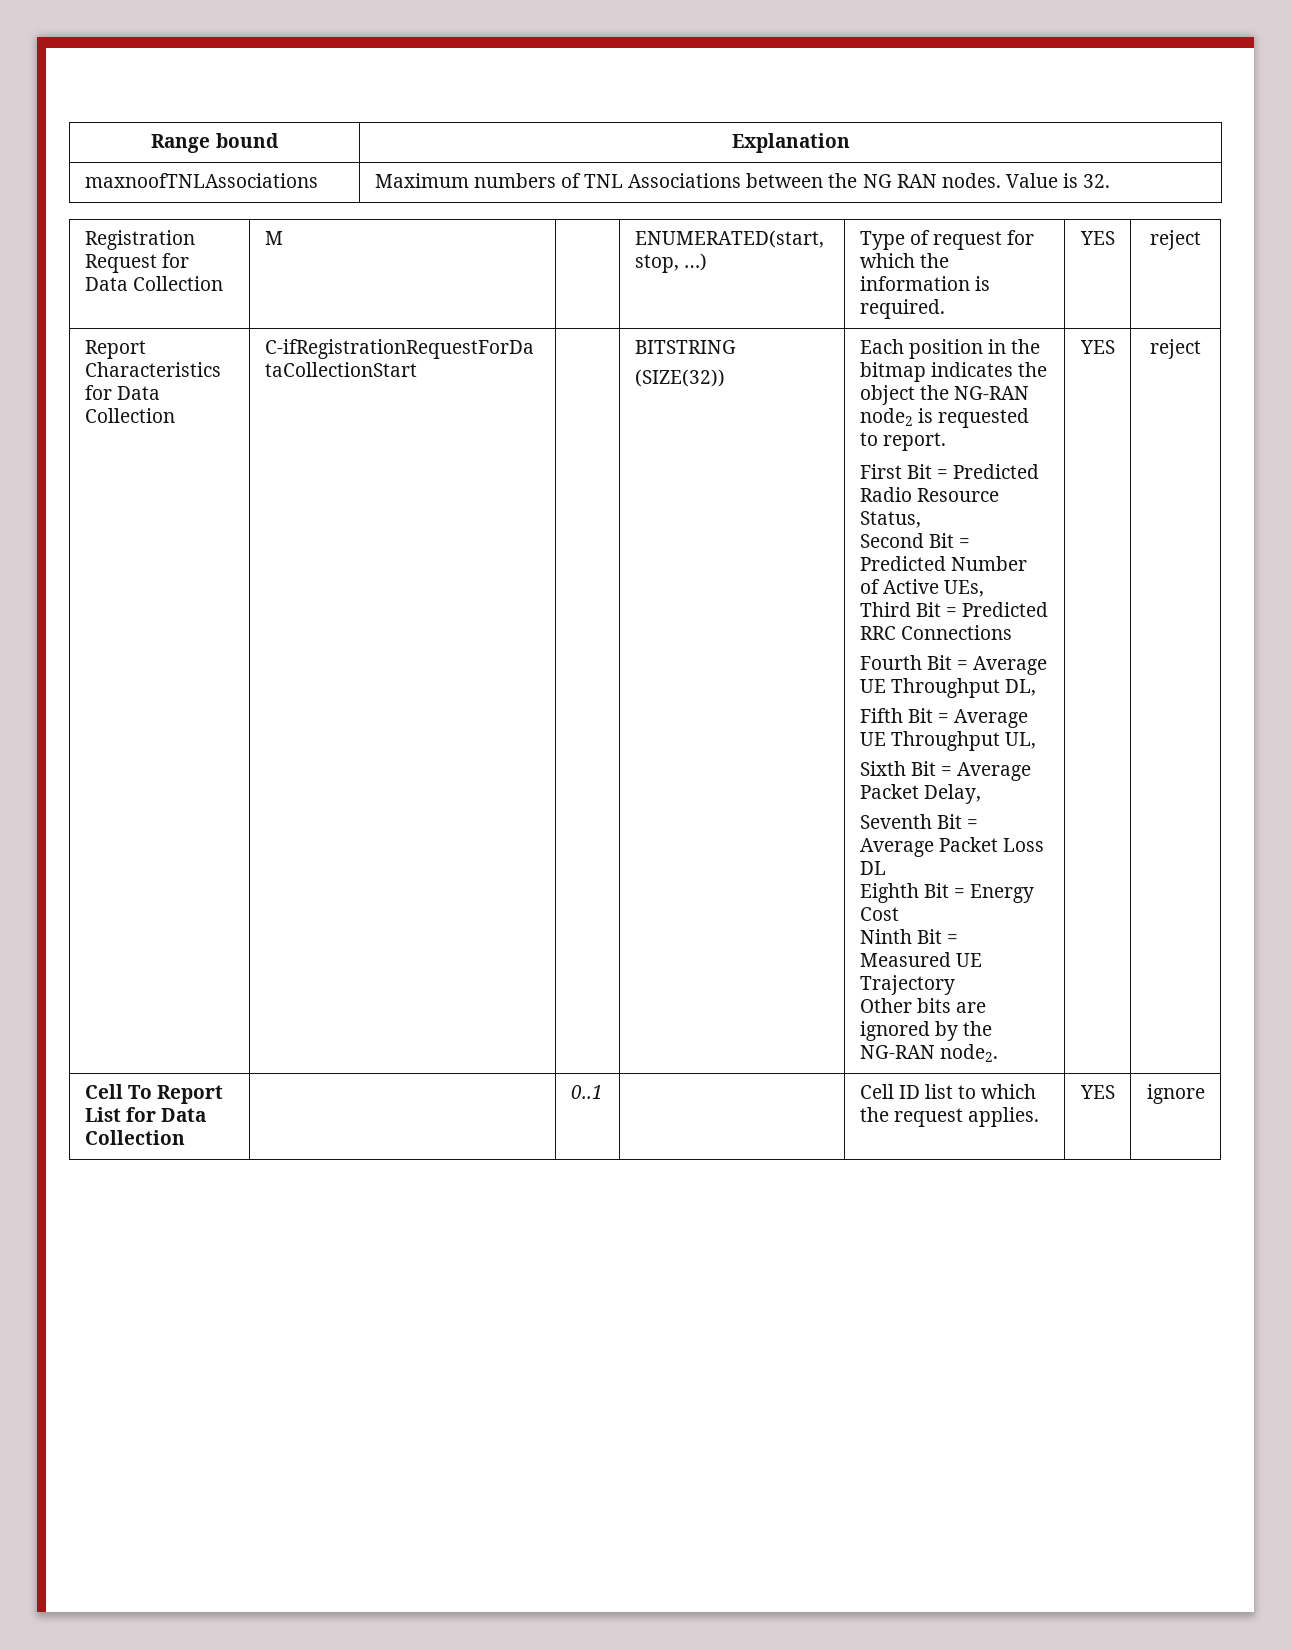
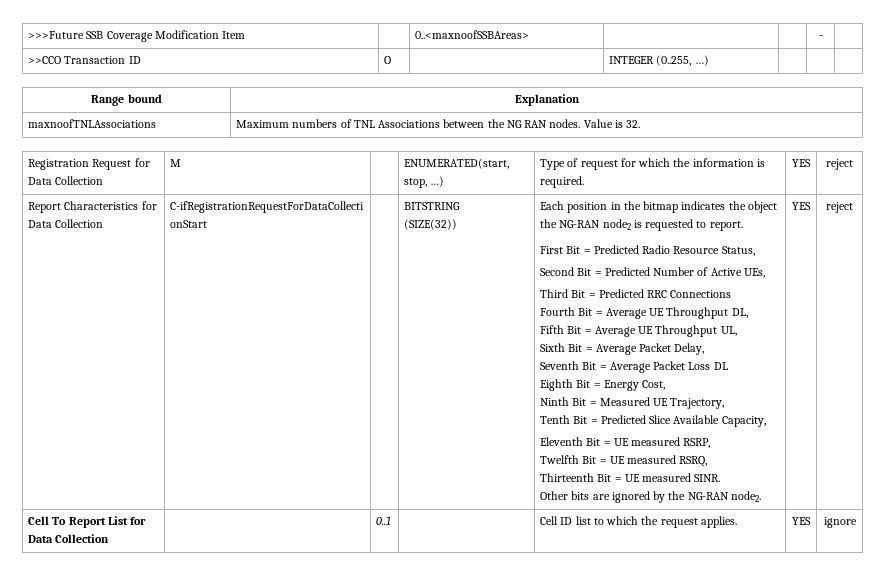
+ >>>Future SSB Coverage Modification Item | | 0..<maxnoofSSBAreas> | | | - |
+ >>CCO Transaction ID | O | | INTEGER (0..255, …) | | |
- Eighth Bit = Energy Cost
+ Eighth Bit = Energy Cost,
- Ninth Bit = Measured UE Trajectory
+ Ninth Bit = Measured UE Trajectory,
+ Tenth Bit = Predicted Slice Available Capacity,
+ Eleventh Bit = UE measured RSRP,
+ Twelfth Bit = UE measured RSRQ,
+ Thirteenth Bit = UE measured SINR.

